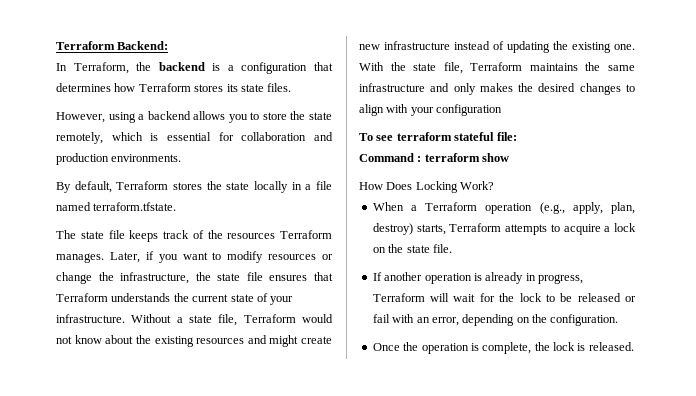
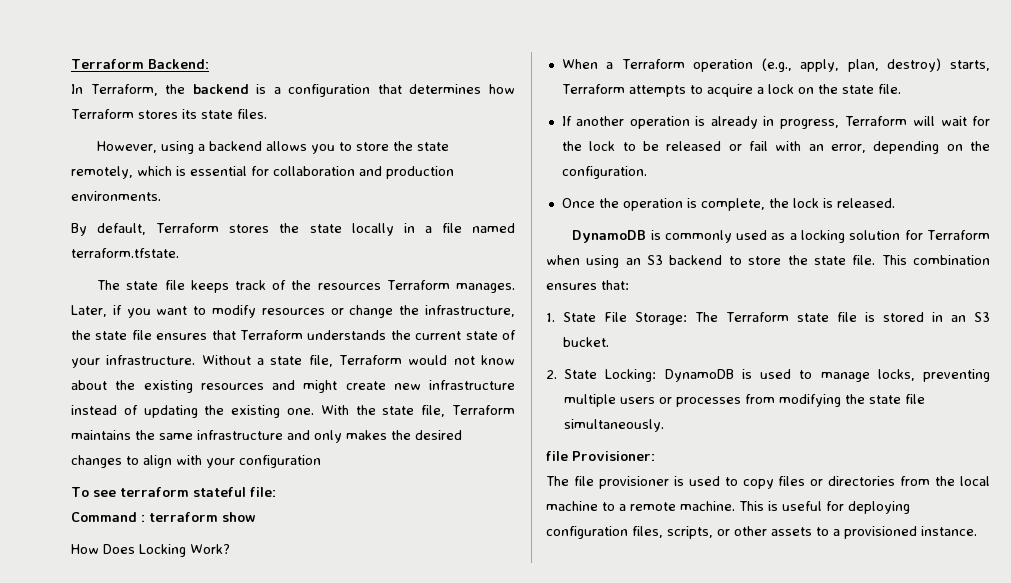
+ DynamoDB is commonly used as a locking solution for Terraform when using an S3 backend to store the state file. This combination ensures that:
+ 1. State File Storage: The Terraform state file is stored in an S3 bucket.
+ 2. State Locking: DynamoDB is used to manage locks, preventing multiple users or processes from modifying the state file simultaneously.
+ file Provisioner:
+ The file provisioner is used to copy files or directories from the local machine to a remote machine. This is useful for deploying configuration files, scripts, or other assets to a provisioned instance.

